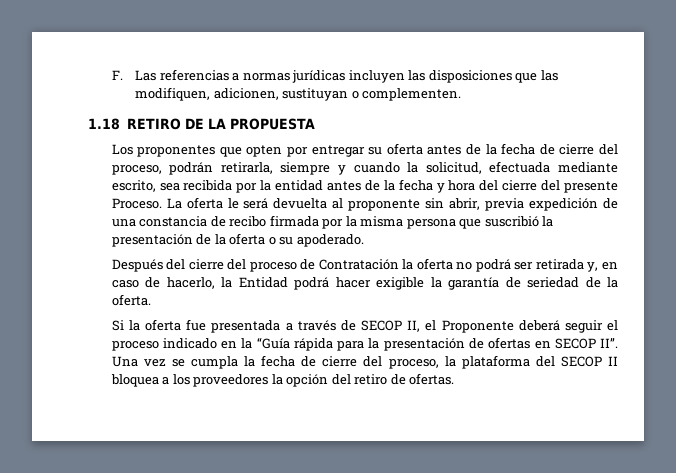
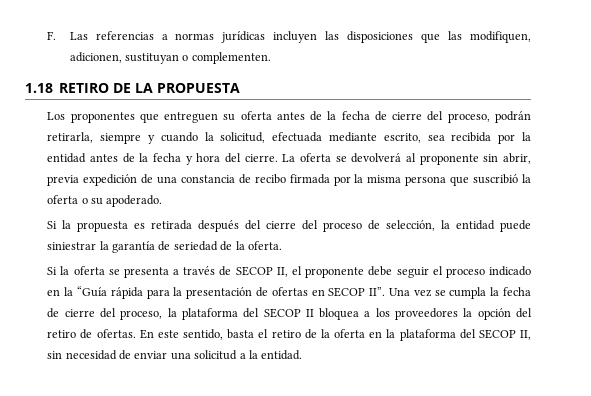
- Los proponentes que opten por entregar su oferta antes de la fecha de cierre del proceso, podrán retirarla, siempre y cuando la solicitud, efectuada mediante escrito, sea recibida por la entidad antes de la fecha y hora del cierre del presente Proceso. La oferta le será devuelta al proponente sin abrir, previa expedición de una constancia de recibo firmada por la misma persona que suscribió la presentación de la oferta o su apoderado.
+ Los proponentes que entreguen su oferta antes de la fecha de cierre del proceso, podrán retirarla, siempre y cuando la solicitud, efectuada mediante escrito, sea recibida por la entidad antes de la fecha y hora del cierre. La oferta se devolverá al proponente sin abrir, previa expedición de una constancia de recibo firmada por la misma persona que suscribió la oferta o su apoderado.
- Después del cierre del proceso de Contratación la oferta no podrá ser retirada y, en caso de hacerlo, la Entidad podrá hacer exigible la garantía de seriedad de la oferta.
+ Si la propuesta es retirada después del cierre del proceso de selección, la entidad puede siniestrar la garantía de seriedad de la oferta.
- Si la oferta fue presentada a través de SECOP II, el Proponente deberá seguir el proceso indicado en la “Guía rápida para la presentación de ofertas en SECOP II”. Una vez se cumpla la fecha de cierre del proceso, la plataforma del SECOP II bloquea a los proveedores la opción del retiro de ofertas.
+ Si la oferta se presenta a través de SECOP II, el proponente debe seguir el proceso indicado en la “Guía rápida para la presentación de ofertas en SECOP II”. Una vez se cumpla la fecha de cierre del proceso, la plataforma del SECOP II bloquea a los proveedores la opción del retiro de ofertas.
+ En este sentido, basta el retiro de la oferta en la plataforma del SECOP II, sin necesidad de enviar una solicitud a la entidad.

